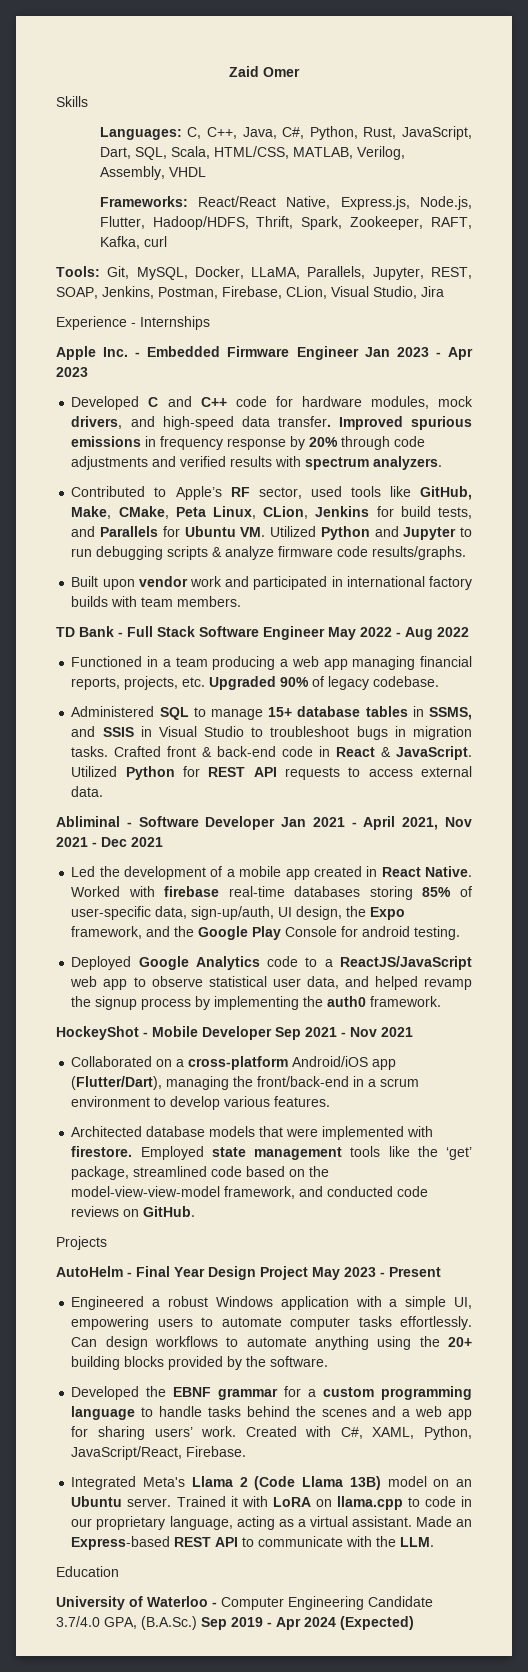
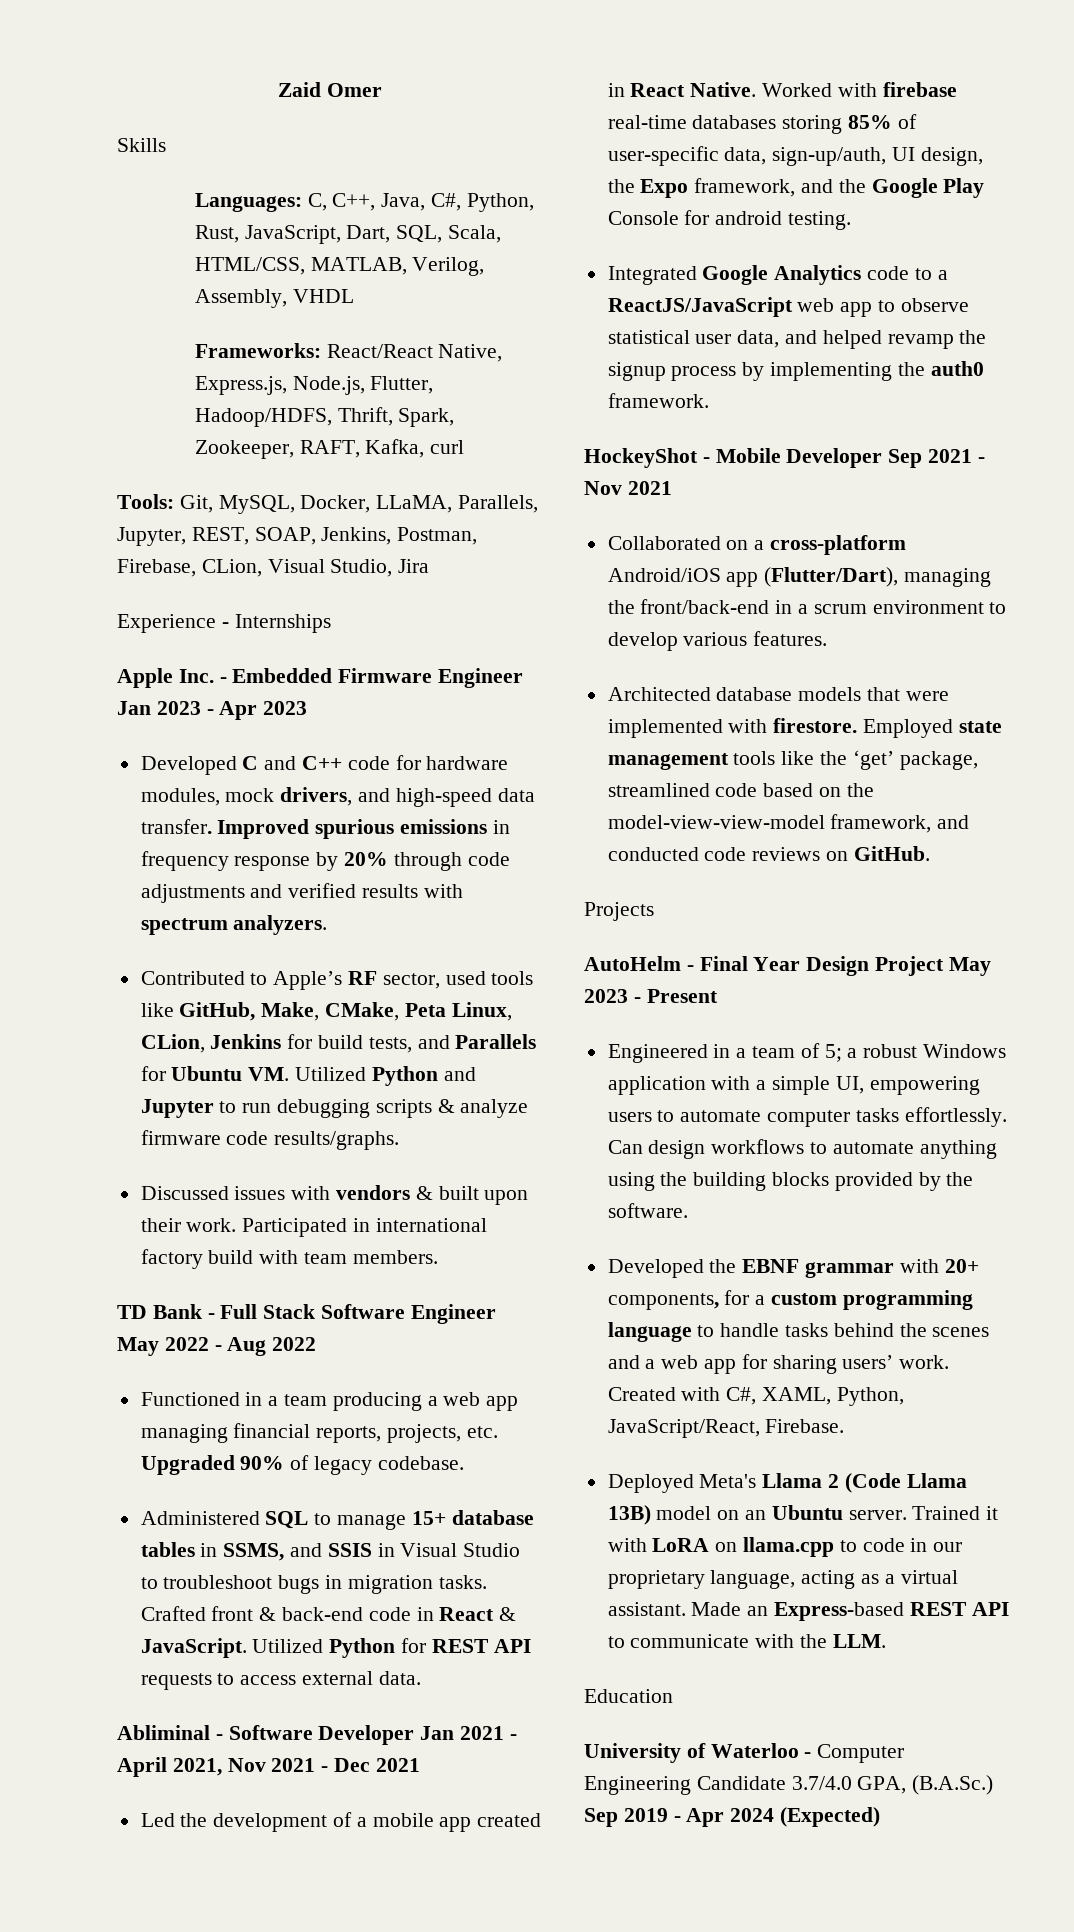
- Built upon vendor work and participated in international factory builds with team members.
+ Discussed issues with vendors & built upon their work. Participated in international factory build with team members.
- Deployed Google Analytics code to a ReactJS/JavaScript web app to observe statistical user data, and helped revamp the signup process by implementing the auth0 framework.
+ Integrated Google Analytics code to a ReactJS/JavaScript web app to observe statistical user data, and helped revamp the signup process by implementing the auth0 framework.
- Engineered a robust Windows application with a simple UI, empowering users to automate computer tasks effortlessly.
+ Engineered in a team of 5; a robust Windows application with a simple UI, empowering users to automate computer tasks effortlessly.
- Can design workflows to automate anything using the 20+ building blocks provided by the software.
+ Can design workflows to automate anything using the building blocks provided by the software.
- Developed the EBNF grammar for a custom programming language to handle tasks behind the scenes and a web app for sharing users’ work.
+ Developed the EBNF grammar with 20+ components, for a custom programming language to handle tasks behind the scenes and a web app for sharing users’ work.
- Integrated Meta's Llama 2 (Code Llama 13B) model on an Ubuntu server.
+ Deployed Meta's Llama 2 (Code Llama 13B) model on an Ubuntu server.

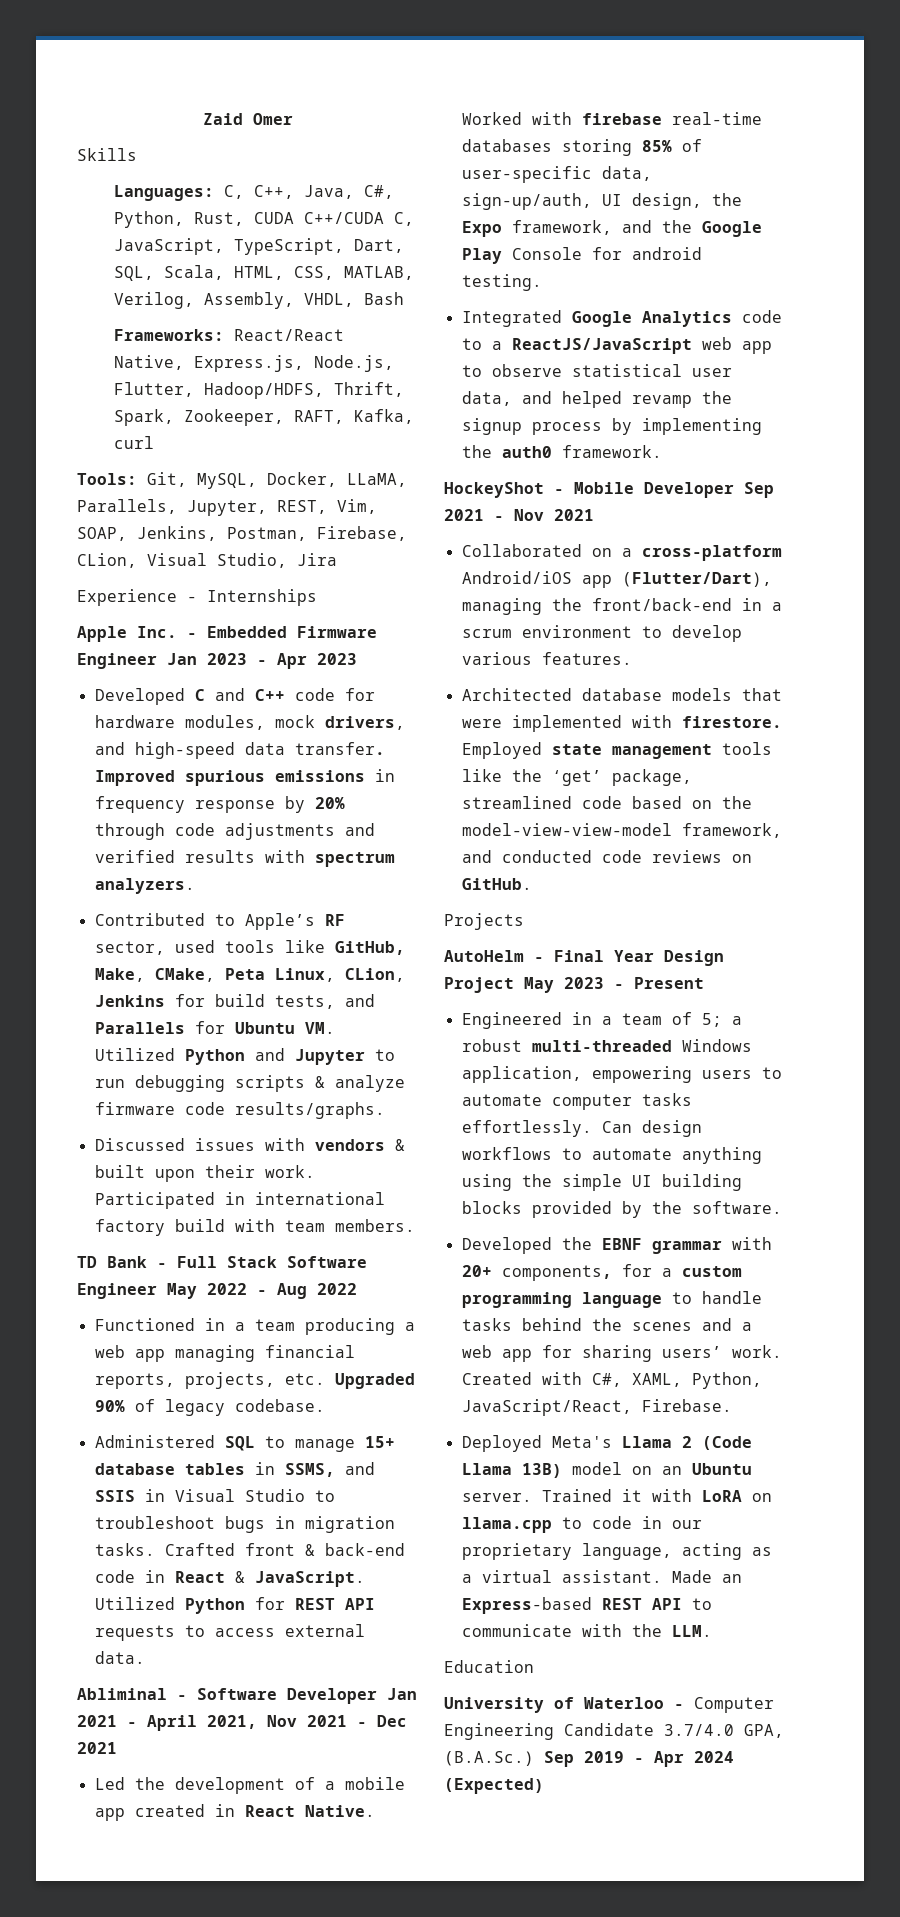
- Languages: C, C++, Java, C#, Python, Rust, JavaScript, Dart, SQL, Scala, HTML/CSS, MATLAB, Verilog, Assembly, VHDL
+ Languages: C, C++, Java, C#, Python, Rust, CUDA C++/CUDA C, JavaScript, TypeScript, Dart, SQL, Scala, HTML, CSS, MATLAB, Verilog, Assembly, VHDL, Bash
- Tools: Git, MySQL, Docker, LLaMA, Parallels, Jupyter, REST, SOAP, Jenkins, Postman, Firebase, CLion, Visual Studio, Jira
+ Tools: Git, MySQL, Docker, LLaMA, Parallels, Jupyter, REST, Vim, SOAP, Jenkins, Postman, Firebase, CLion, Visual Studio, Jira
- Engineered in a team of 5; a robust Windows application with a simple UI, empowering users to automate computer tasks effortlessly.
+ Engineered in a team of 5; a robust multi-threaded Windows application, empowering users to automate computer tasks effortlessly.
- Can design workflows to automate anything using the building blocks provided by the software.
+ Can design workflows to automate anything using the simple UI building blocks provided by the software.

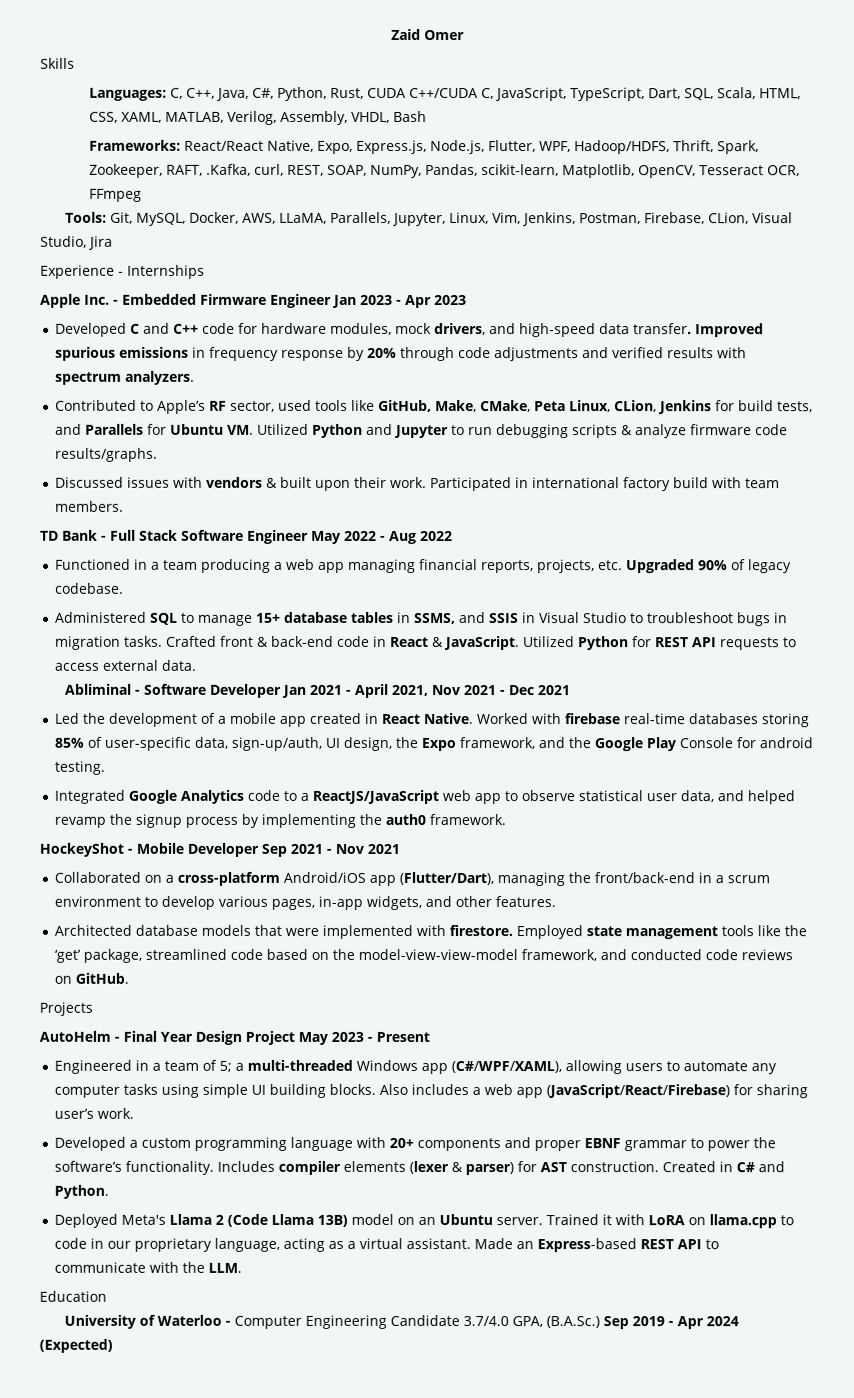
- Languages: C, C++, Java, C#, Python, Rust, CUDA C++/CUDA C, JavaScript, TypeScript, Dart, SQL, Scala, HTML, CSS, MATLAB, Verilog, Assembly, VHDL, Bash
+ Languages: C, C++, Java, C#, Python, Rust, CUDA C++/CUDA C, JavaScript, TypeScript, Dart, SQL, Scala, HTML, CSS, XAML, MATLAB, Verilog, Assembly, VHDL, Bash
- Frameworks: React/React Native, Express.js, Node.js, Flutter, Hadoop/HDFS, Thrift, Spark, Zookeeper, RAFT, Kafka, curl
+ Frameworks: React/React Native, Expo, Express.js, Node.js, Flutter, WPF, Hadoop/HDFS, Thrift, Spark, Zookeeper, RAFT, .Kafka, curl, REST, SOAP, NumPy, Pandas, scikit-learn, Matplotlib, OpenCV, Tesseract OCR, FFmpeg
- Tools: Git, MySQL, Docker, LLaMA, Parallels, Jupyter, REST, Vim, SOAP, Jenkins, Postman, Firebase, CLion, Visual Studio, Jira
+ Tools: Git, MySQL, Docker, AWS, LLaMA, Parallels, Jupyter, Linux, Vim, Jenkins, Postman, Firebase, CLion, Visual Studio, Jira
- Collaborated on a cross-platform Android/iOS app (Flutter/Dart), managing the front/back-end in a scrum environment to develop various features.
+ Collaborated on a cross-platform Android/iOS app (Flutter/Dart), managing the front/back-end in a scrum environment to develop various pages, in-app widgets, and other features.
- Engineered in a team of 5; a robust multi-threaded Windows application, empowering users to automate computer tasks effortlessly. Can design workflows to automate anything using the simple UI building blocks provided by the software.
- Developed the EBNF grammar with 20+ components, for a custom programming language to handle tasks behind the scenes and a web app for sharing users’ work. Created with C#, XAML, Python, JavaScript/React, Firebase.
+ Engineered in a team of 5; a multi-threaded Windows app (C#/WPF/XAML), allowing users to automate any computer tasks using simple UI building blocks. Also includes a web app (JavaScript/React/Firebase) for sharing user’s work.
+ Developed a custom programming language with 20+ components and proper EBNF grammar to power the software’s functionality. Includes compiler elements (lexer & parser) for AST construction. Created in C# and Python.

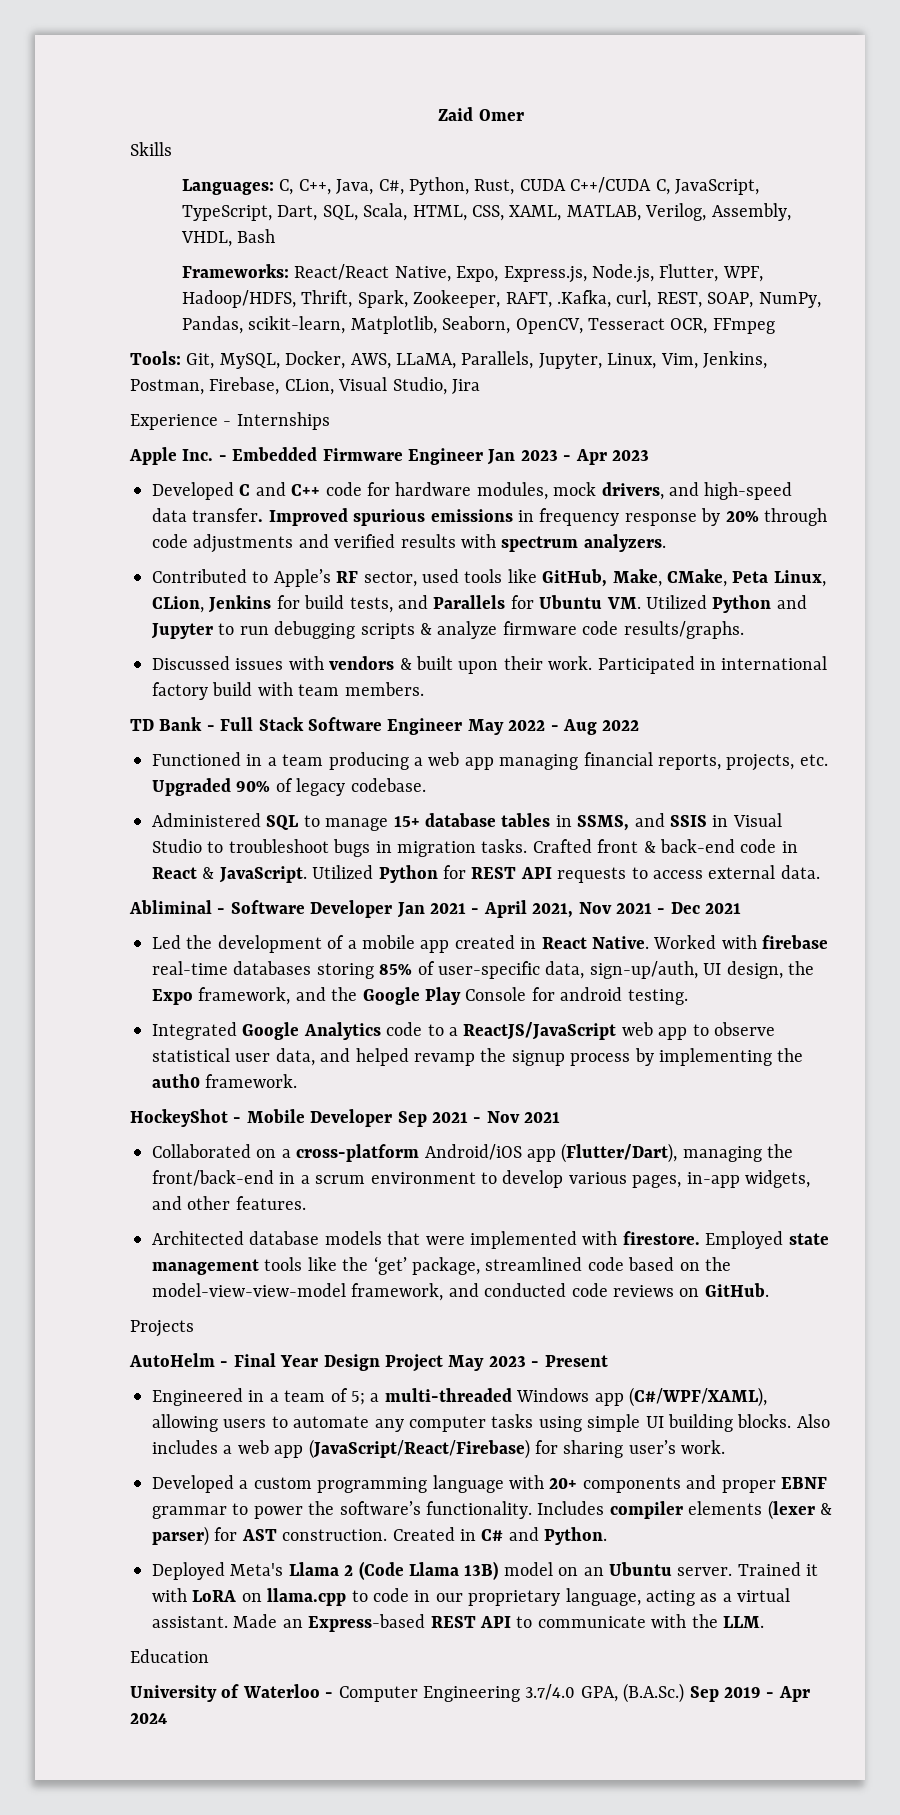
- Frameworks: React/React Native, Expo, Express.js, Node.js, Flutter, WPF, Hadoop/HDFS, Thrift, Spark, Zookeeper, RAFT, .Kafka, curl, REST, SOAP, NumPy, Pandas, scikit-learn, Matplotlib, OpenCV, Tesseract OCR, FFmpeg
+ Frameworks: React/React Native, Expo, Express.js, Node.js, Flutter, WPF, Hadoop/HDFS, Thrift, Spark, Zookeeper, RAFT, .Kafka, curl, REST, SOAP, NumPy, Pandas, scikit-learn, Matplotlib, Seaborn, OpenCV, Tesseract OCR, FFmpeg
- University of Waterloo - Computer Engineering Candidate 3.7/4.0 GPA, (B.A.Sc.) Sep 2019 - Apr 2024 (Expected)
+ University of Waterloo - Computer Engineering 3.7/4.0 GPA, (B.A.Sc.) Sep 2019 - Apr 2024

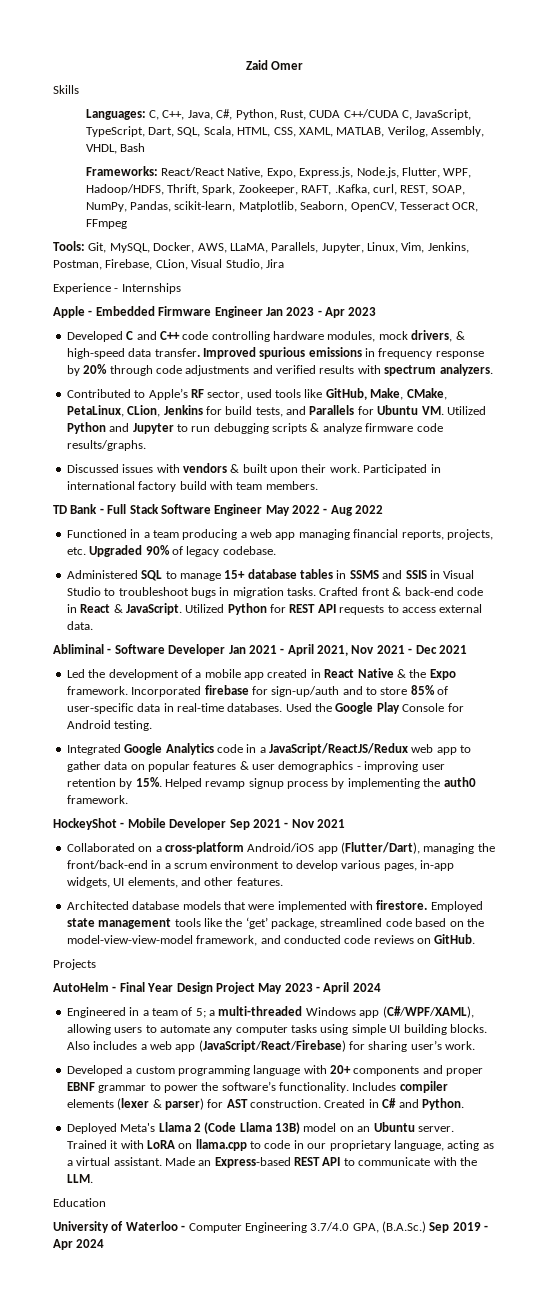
- Apple Inc. - Embedded Firmware Engineer Jan 2023 - Apr 2023
+ Apple - Embedded Firmware Engineer Jan 2023 - Apr 2023
- Developed C and C++ code for hardware modules, mock drivers, and high-speed data transfer.
+ Developed C and C++ code controlling hardware modules, mock drivers, & high-speed data transfer.
- Contributed to Apple’s RF sector, used tools like GitHub, Make, CMake, Peta Linux, CLion, Jenkins for build tests, and Parallels for Ubuntu VM. Utilized Python and Jupyter to run debugging scripts & analyze firmware code results/graphs.
+ Contributed to Apple’s RF sector, used tools like GitHub, Make, CMake, PetaLinux, CLion, Jenkins for build tests, and Parallels for Ubuntu VM. Utilized Python and Jupyter to run debugging scripts & analyze firmware code results/graphs.
- Administered SQL to manage 15+ database tables in SSMS, and SSIS in Visual Studio to troubleshoot bugs in migration tasks.
+ Administered SQL to manage 15+ database tables in SSMS and SSIS in Visual Studio to troubleshoot bugs in migration tasks.
- Led the development of a mobile app created in React Native. Worked with firebase real-time databases storing 85% of user-specific data, sign-up/auth, UI design, the Expo framework, and the Google Play Console for android testing.
+ Led the development of a mobile app created in React Native & the Expo framework. Incorporated firebase for sign-up/auth and to store 85% of user-specific data in real-time databases. Used the Google Play Console for Android testing.
- Integrated Google Analytics code to a ReactJS/JavaScript web app to observe statistical user data, and helped revamp the signup process by implementing the auth0 framework.
+ Integrated Google Analytics code in a JavaScript/ReactJS/Redux web app to gather data on popular features & user demographics - improving user retention by 15%. Helped revamp signup process by implementing the auth0 framework.
- Collaborated on a cross-platform Android/iOS app (Flutter/Dart), managing the front/back-end in a scrum environment to develop various pages, in-app widgets, and other features.
+ Collaborated on a cross-platform Android/iOS app (Flutter/Dart), managing the front/back-end in a scrum environment to develop various pages, in-app widgets, UI elements, and other features.
- AutoHelm - Final Year Design Project May 2023 - Present
+ AutoHelm - Final Year Design Project May 2023 - April 2024

